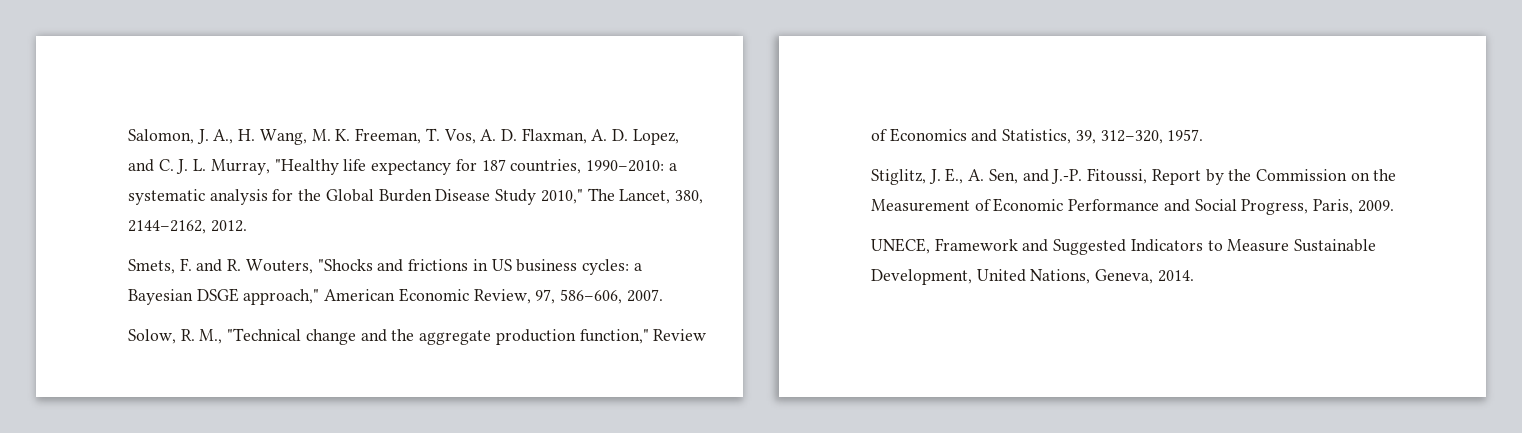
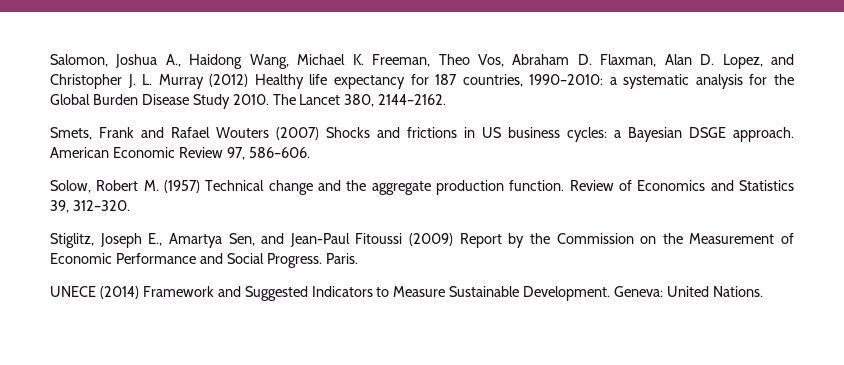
- Salomon, J. A., H. Wang, M. K. Freeman, T. Vos, A. D. Flaxman, A. D. Lopez, and C. J. L. Murray, "Healthy life expectancy for 187 countries, 1990–2010:
+ Salomon, Joshua A., Haidong Wang, Michael K. Freeman, Theo Vos, Abraham D. Flaxman, Alan D. Lopez, and Christopher J. L. Murray (2012) Healthy life expectancy for 187 countries, 1990–2010:
- a systematic analysis for the Global Burden Disease Study 2010," The Lancet, 380, 2144–2162, 2012.
- Smets, F. and R. Wouters, "Shocks and frictions in US business cycles:
+ a systematic analysis for the Global Burden Disease Study 2010. The Lancet 380, 2144–2162.
+ Smets, Frank and Rafael Wouters (2007) Shocks and frictions in US business cycles:
- a Bayesian DSGE approach," American Economic Review, 97, 586–606, 2007.
- Solow, R. M., "Technical change and the aggregate production function," Review of Economics and Statistics, 39, 312–320, 1957.
- Stiglitz, J. E., A. Sen, and J.-P. Fitoussi, Report by the Commission on the Measurement of Economic Performance and Social Progress, Paris, 2009.
- UNECE, Framework and Suggested Indicators to Measure Sustainable Development, United Nations, Geneva, 2014.
+ a Bayesian DSGE approach. American Economic Review 97, 586–606.
+ Solow, Robert M. (1957) Technical change and the aggregate production function. Review of Economics and Statistics 39, 312–320.
+ Stiglitz, Joseph E., Amartya Sen, and Jean-Paul Fitoussi (2009) Report by the Commission on the Measurement of Economic Performance and Social Progress. Paris.
+ UNECE (2014) Framework and Suggested Indicators to Measure Sustainable Development. Geneva: United Nations.

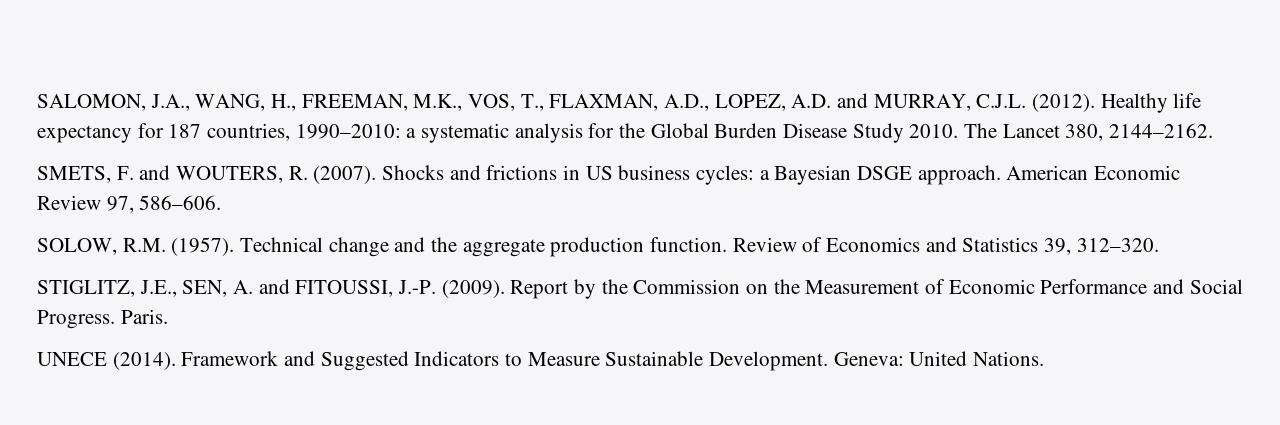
- Salomon, Joshua A., Haidong Wang, Michael K. Freeman, Theo Vos, Abraham D. Flaxman, Alan D. Lopez, and Christopher J. L. Murray (2012) Healthy life expectancy for 187 countries, 1990–2010: a systematic analysis for the Global Burden Disease Study 2010.
+ SALOMON, J.A., WANG, H., FREEMAN, M.K., VOS, T., FLAXMAN, A.D., LOPEZ, A.D. and MURRAY, C.J.L. (2012). Healthy life expectancy for 187 countries, 1990–2010: a systematic analysis for the Global Burden Disease Study 2010.
- Smets, Frank and Rafael Wouters (2007) Shocks and frictions in US business cycles: a Bayesian DSGE approach.
+ SMETS, F. and WOUTERS, R. (2007). Shocks and frictions in US business cycles: a Bayesian DSGE approach.
- Solow, Robert M. (1957) Technical change and the aggregate production function.
+ SOLOW, R.M. (1957). Technical change and the aggregate production function.
- Stiglitz, Joseph E., Amartya Sen, and Jean-Paul Fitoussi (2009) Report by the Commission on the Measurement of Economic Performance and Social Progress.
+ STIGLITZ, J.E., SEN, A. and FITOUSSI, J.-P. (2009). Report by the Commission on the Measurement of Economic Performance and Social Progress.
- UNECE (2014) Framework and Suggested Indicators to Measure Sustainable Development.
+ UNECE (2014). Framework and Suggested Indicators to Measure Sustainable Development.

